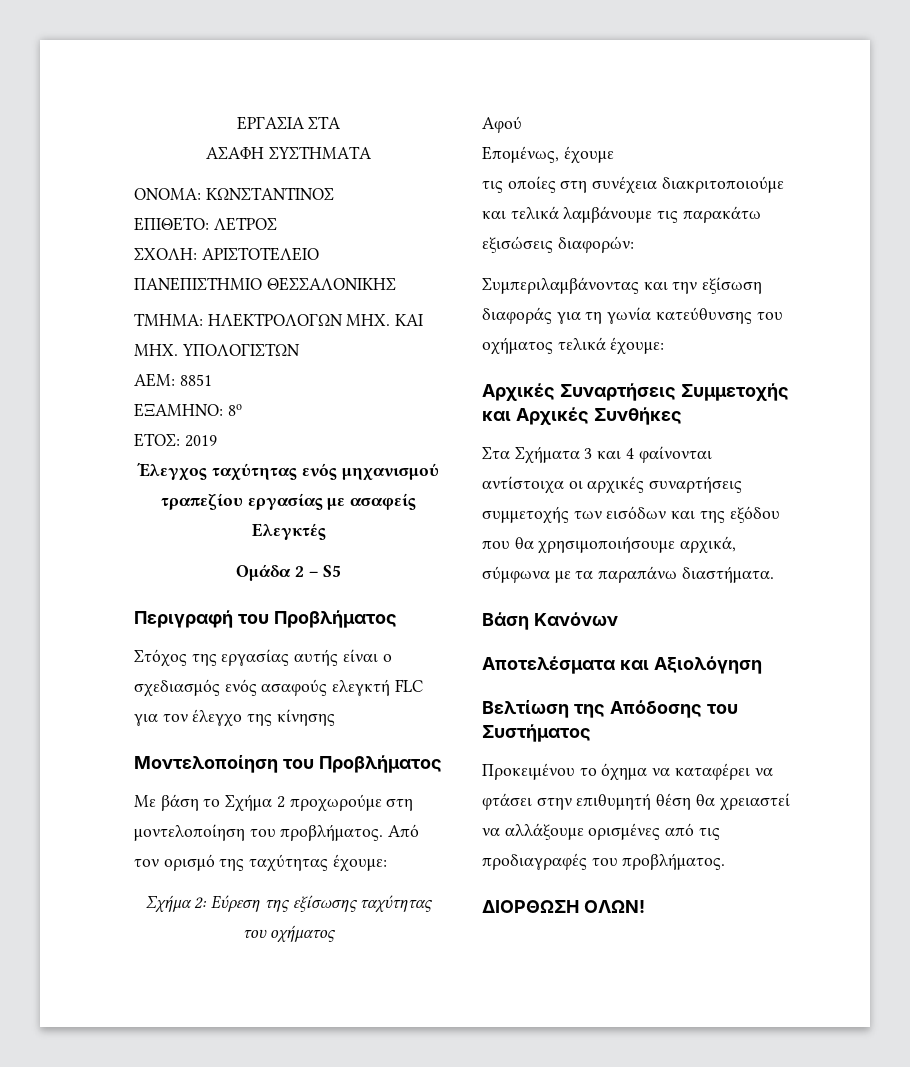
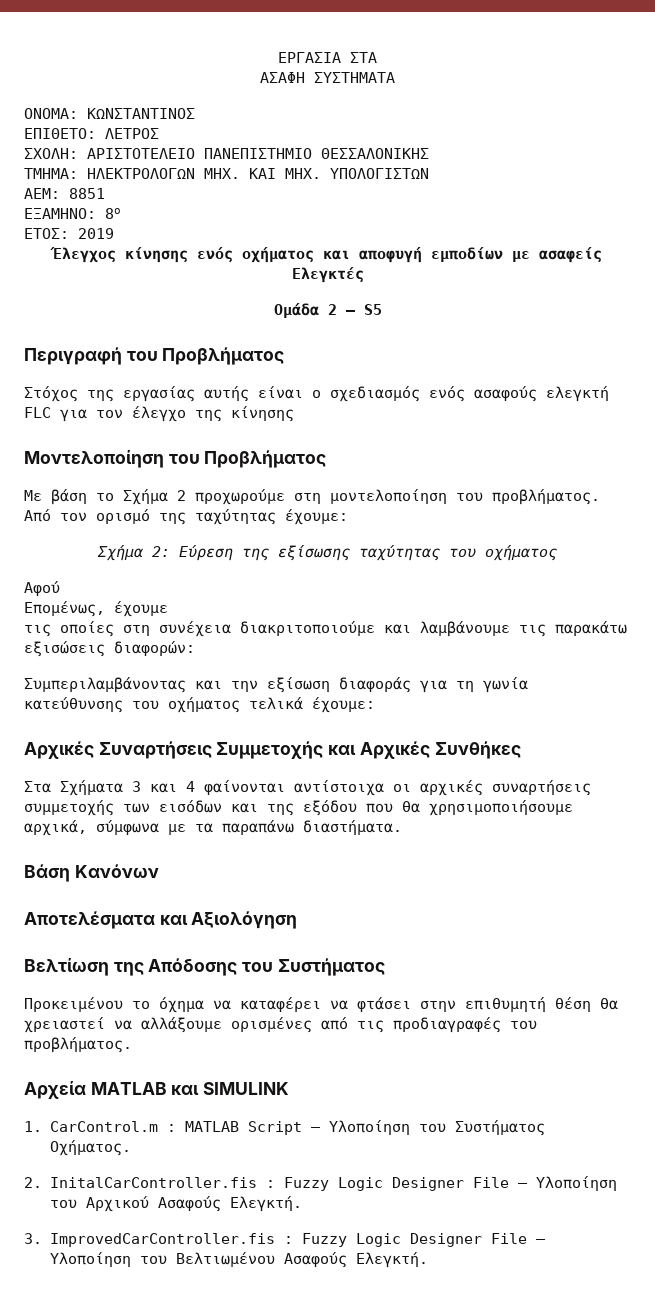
- Έλεγχος ταχύτητας ενός μηχανισμού τραπεζίου εργασίας με ασαφείς Ελεγκτές
+ Έλεγχος κίνησης ενός οχήματος και αποφυγή εμποδίων με ασαφείς Ελεγκτές
- τις οποίες στη συνέχεια διακριτοποιούμε και τελικά λαμβάνουμε τις παρακάτω εξισώσεις διαφορών:
+ τις οποίες στη συνέχεια διακριτοποιούμε και λαμβάνουμε τις παρακάτω εξισώσεις διαφορών:
- ΔΙΟΡΘΩΣΗ ΟΛΩΝ!
+ Αρχεία MATLAB και SIMULINK
+ 1. CarControl.m : MATLAB Script – Υλοποίηση του Συστήματος Οχήματος.
+ 2. InitalCarController.fis : Fuzzy Logic Designer File – Υλοποίηση του Αρχικού Ασαφούς Ελεγκτή.
+ 3. ImprovedCarController.fis : Fuzzy Logic Designer File – Υλοποίηση του Βελτιωμένου Ασαφούς Ελεγκτή.

